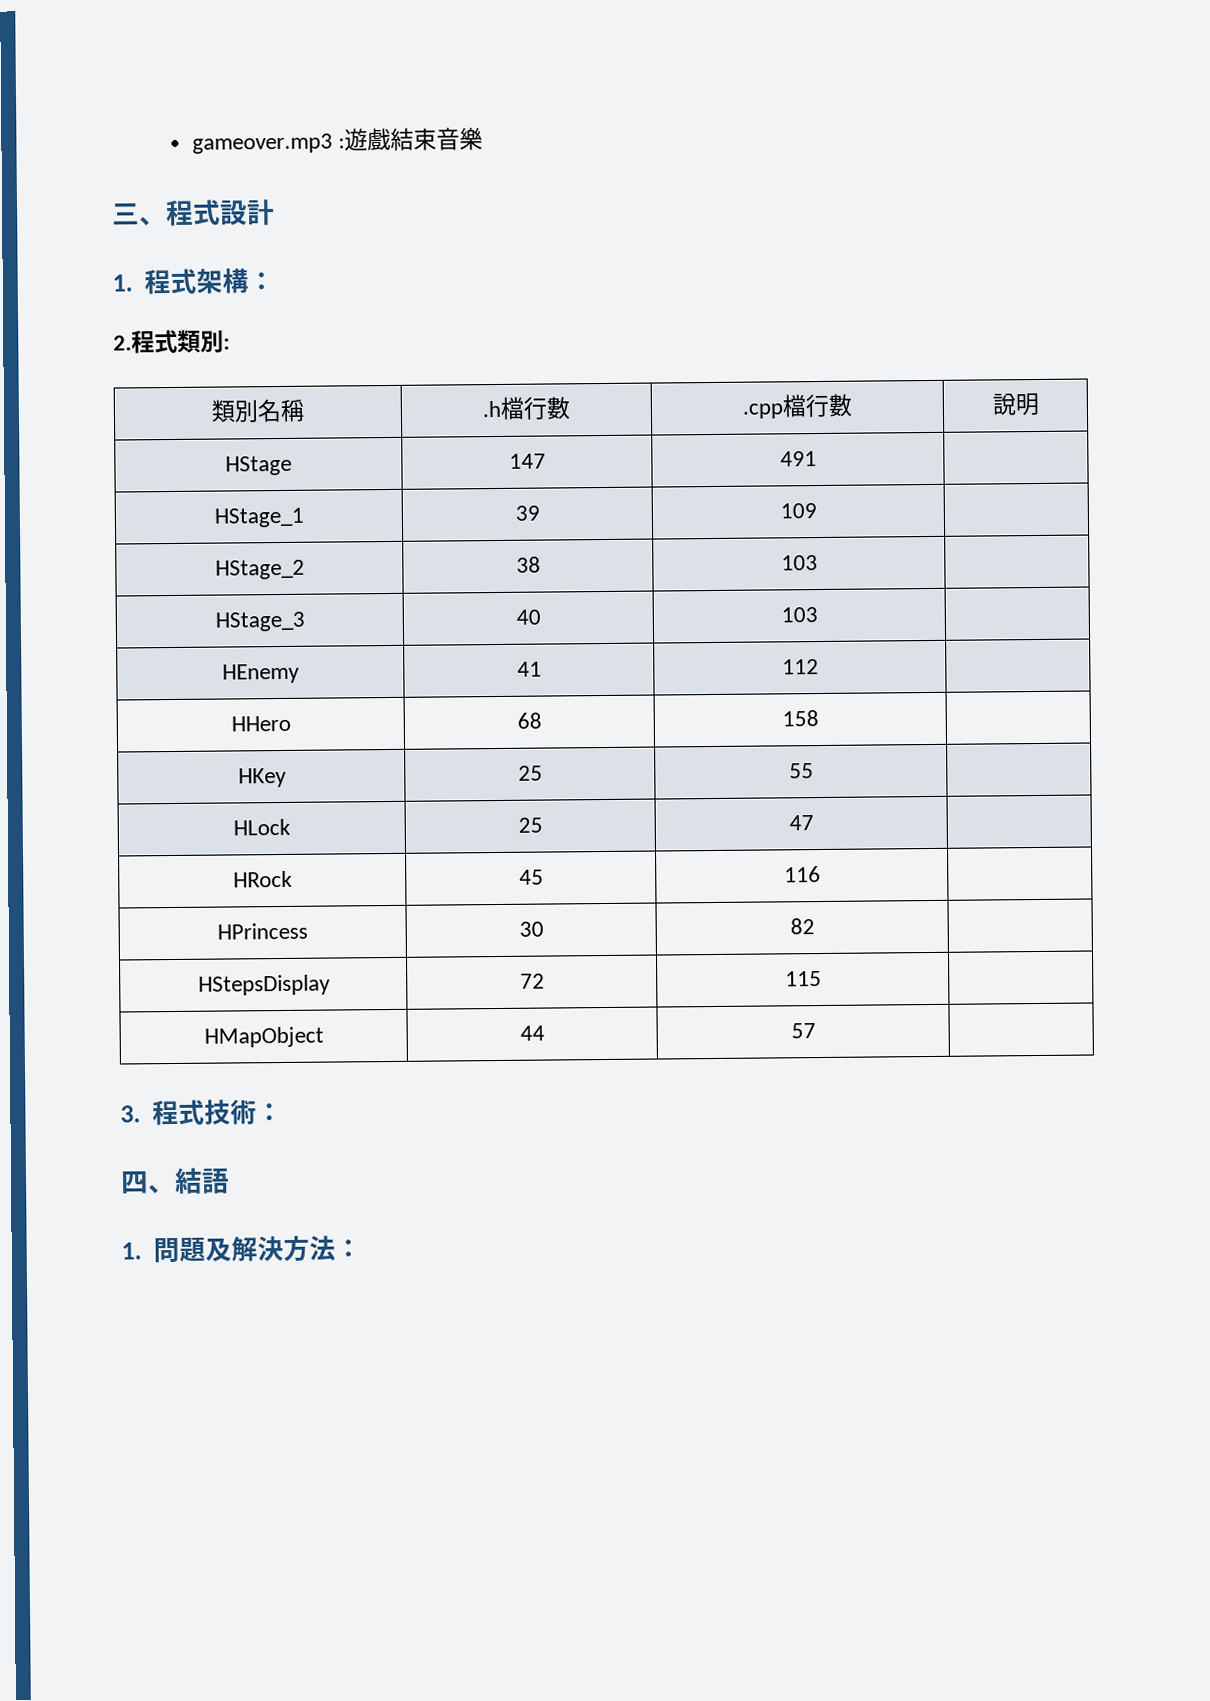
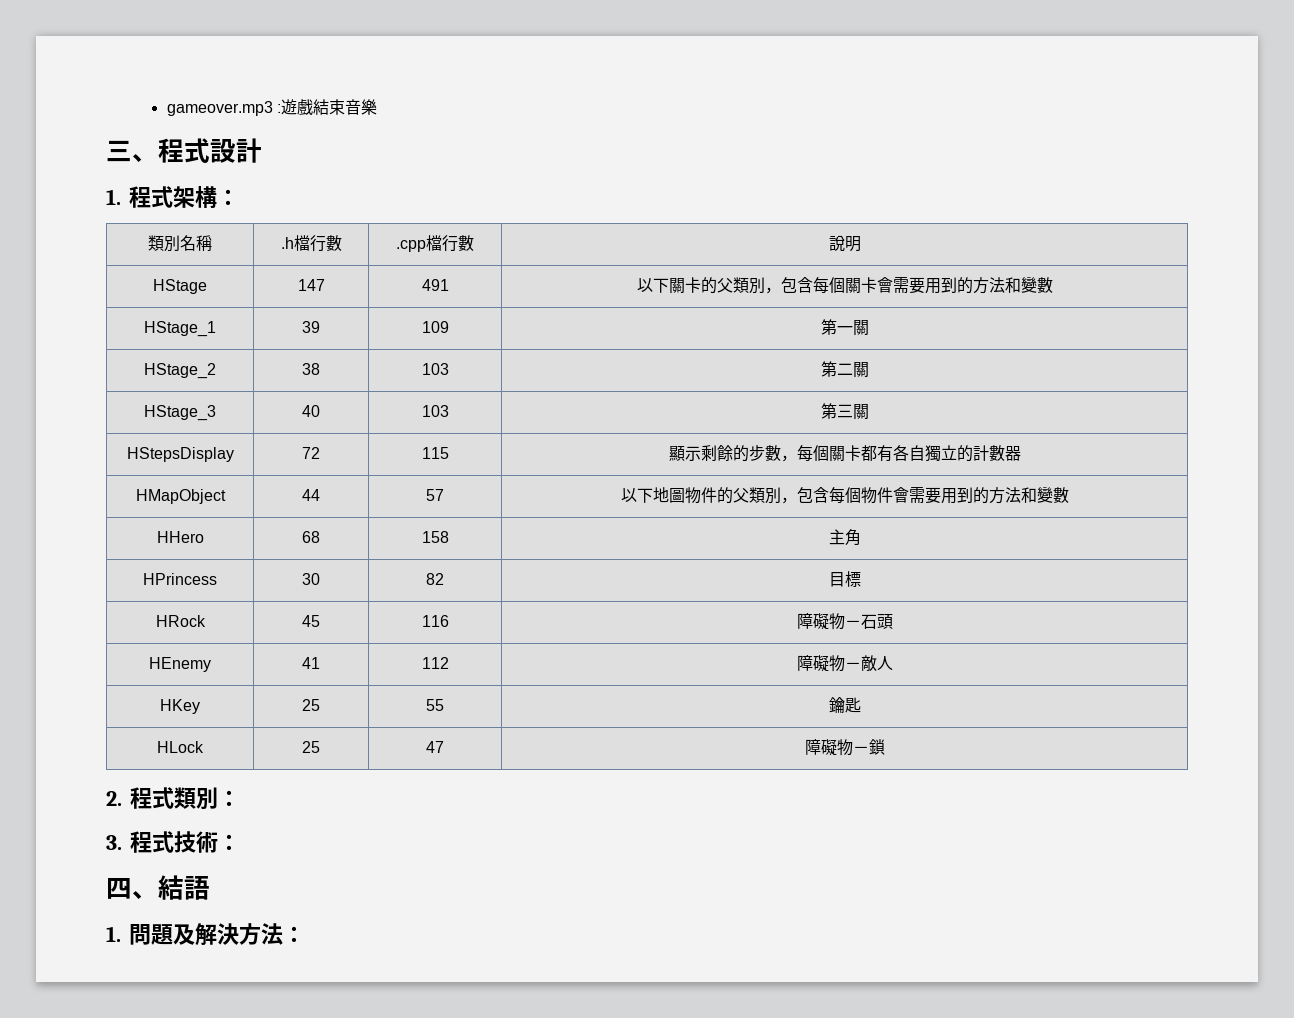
- 2.程式類別:
- HStage | 147 | 491 |
+ HStage | 147 | 491 | 以下關卡的父類別，包含每個關卡會需要用到的方法和變數
- HStage_1 | 39 | 109 |
+ HStage_1 | 39 | 109 | 第一關
- HStage_2 | 38 | 103 |
+ HStage_2 | 38 | 103 | 第二關
- HStage_3 | 40 | 103 |
+ HStage_3 | 40 | 103 | 第三關
+ HStepsDisplay | 72 | 115 | 顯示剩餘的步數，每個關卡都有各自獨立的計數器
+ HMapObject | 44 | 57 | 以下地圖物件的父類別，包含每個物件會需要用到的方法和變數
+ HHero | 68 | 158 | 主角
+ HPrincess | 30 | 82 | 目標
+ HRock | 45 | 116 | 障礙物－石頭
- HEnemy | 41 | 112 |
- HHero | 68 | 158 |
+ HEnemy | 41 | 112 | 障礙物－敵人
- HKey | 25 | 55 |
+ HKey | 25 | 55 | 鑰匙
- HLock | 25 | 47 |
- HRock | 45 | 116 |
- HPrincess | 30 | 82 |
- HStepsDisplay | 72 | 115 |
- HMapObject | 44 | 57 |
+ HLock | 25 | 47 | 障礙物－鎖
+ 2.程式類別：

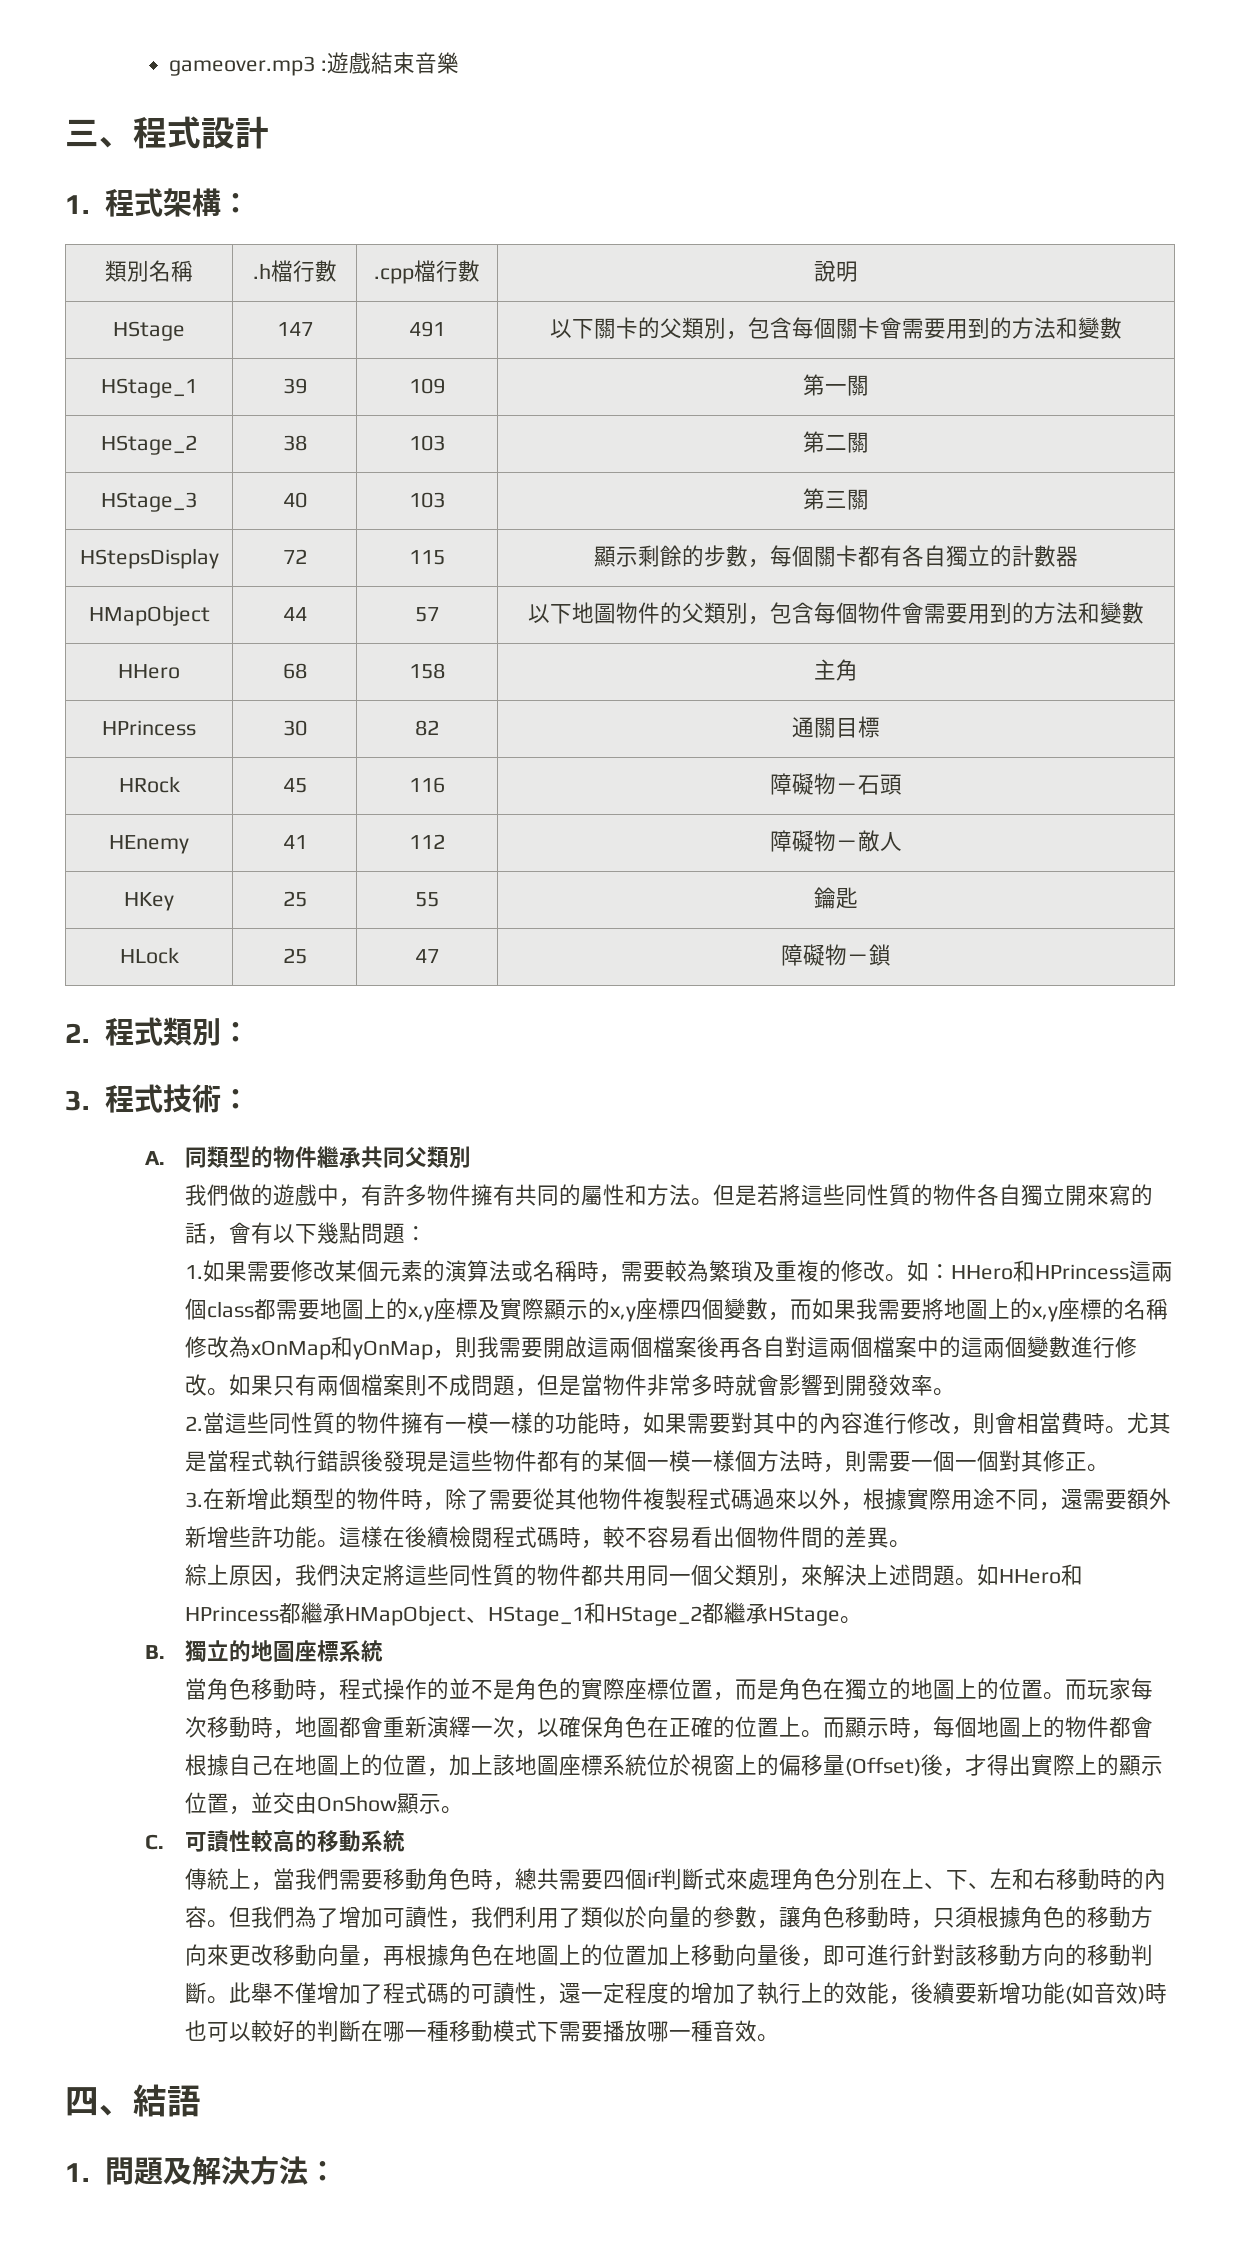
- HPrincess | 30 | 82 | 目標
+ HPrincess | 30 | 82 | 通關目標
+ A.同類型的物件繼承共同父類別
+ 我們做的遊戲中，有許多物件擁有共同的屬性和方法。但是若將這些同性質的物件各自獨立開來寫的話，會有以下幾點問題：
+ 1.如果需要修改某個元素的演算法或名稱時，需要較為繁瑣及重複的修改。如：HHero和HPrincess這兩個class都需要地圖上的x,y座標及實際顯示的x,y座標四個變數，而如果我需要將地圖上的x,y座標的名稱修改為xOnMap和yOnMap，則我需要開啟這兩個檔案後再各自對這兩個檔案中的這兩個變數進行修改。如果只有兩個檔案則不成問題，但是當物件非常多時就會影響到開發效率。
+ 2.當這些同性質的物件擁有一模一樣的功能時，如果需要對其中的內容進行修改，則會相當費時。尤其是當程式執行錯誤後發現是這些物件都有的某個一模一樣個方法時，則需要一個一個對其修正。
+ 3.在新增此類型的物件時，除了需要從其他物件複製程式碼過來以外，根據實際用途不同，還需要額外新增些許功能。這樣在後續檢閱程式碼時，較不容易看出個物件間的差異。
+ 綜上原因，我們決定將這些同性質的物件都共用同一個父類別，來解決上述問題。如HHero和HPrincess都繼承HMapObject、HStage_1和HStage_2都繼承HStage。
+ B.獨立的地圖座標系統
+ 當角色移動時，程式操作的並不是角色的實際座標位置，而是角色在獨立的地圖上的位置。而玩家每次移動時，地圖都會重新演繹一次，以確保角色在正確的位置上。而顯示時，每個地圖上的物件都會根據自己在地圖上的位置，加上該地圖座標系統位於視窗上的偏移量(Offset)後，才得出實際上的顯示位置，並交由OnShow顯示。
+ C.可讀性較高的移動系統
+ 傳統上，當我們需要移動角色時，總共需要四個if判斷式來處理角色分別在上、下、左和右移動時的內容。但我們為了增加可讀性，我們利用了類似於向量的參數，讓角色移動時，只須根據角色的移動方向來更改移動向量，再根據角色在地圖上的位置加上移動向量後，即可進行針對該移動方向的移動判斷。此舉不僅增加了程式碼的可讀性，還一定程度的增加了執行上的效能，後續要新增功能(如音效)時也可以較好的判斷在哪一種移動模式下需要播放哪一種音效。

